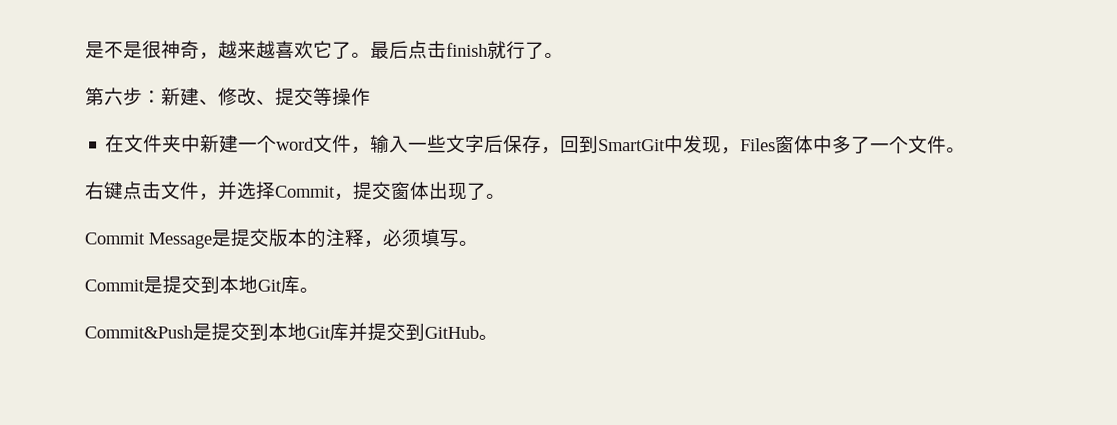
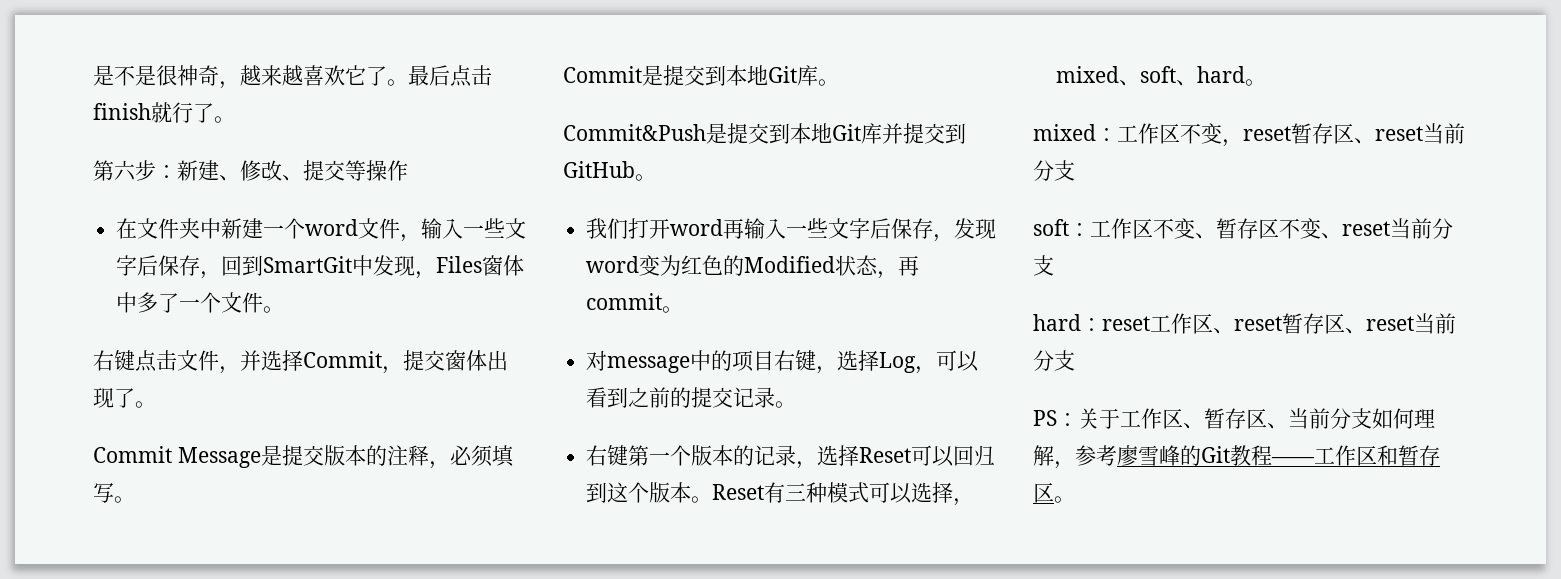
+ 我们打开word再输入一些文字后保存，发现word变为红色的Modified状态，再commit。
+ 对message中的项目右键，选择Log，可以看到之前的提交记录。
+ 右键第一个版本的记录，选择Reset可以回归到这个版本。Reset有三种模式可以选择，mixed、soft、hard。
+ mixed：工作区不变，reset暂存区、reset当前分支
+ soft：工作区不变、暂存区不变、reset当前分支
+ hard：reset工作区、reset暂存区、reset当前分支
+ PS：关于工作区、暂存区、当前分支如何理解，参考廖雪峰的Git教程——工作区和暂存区。

